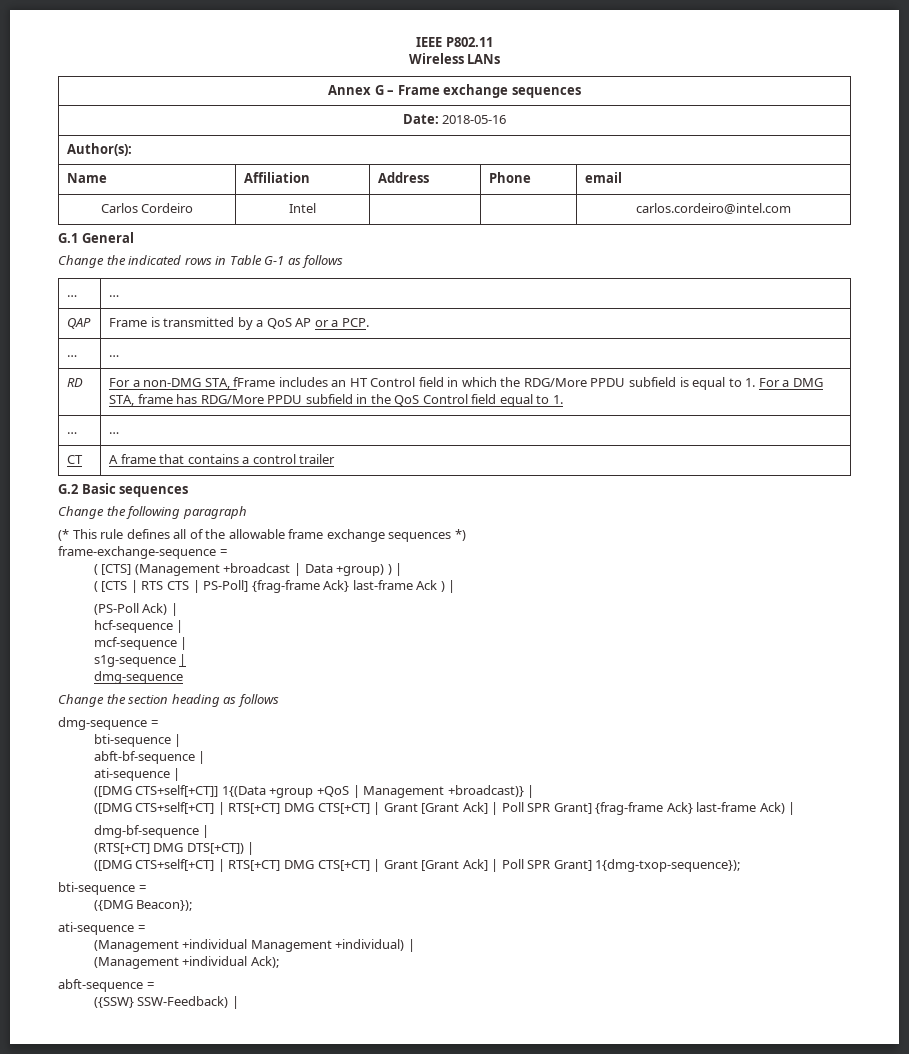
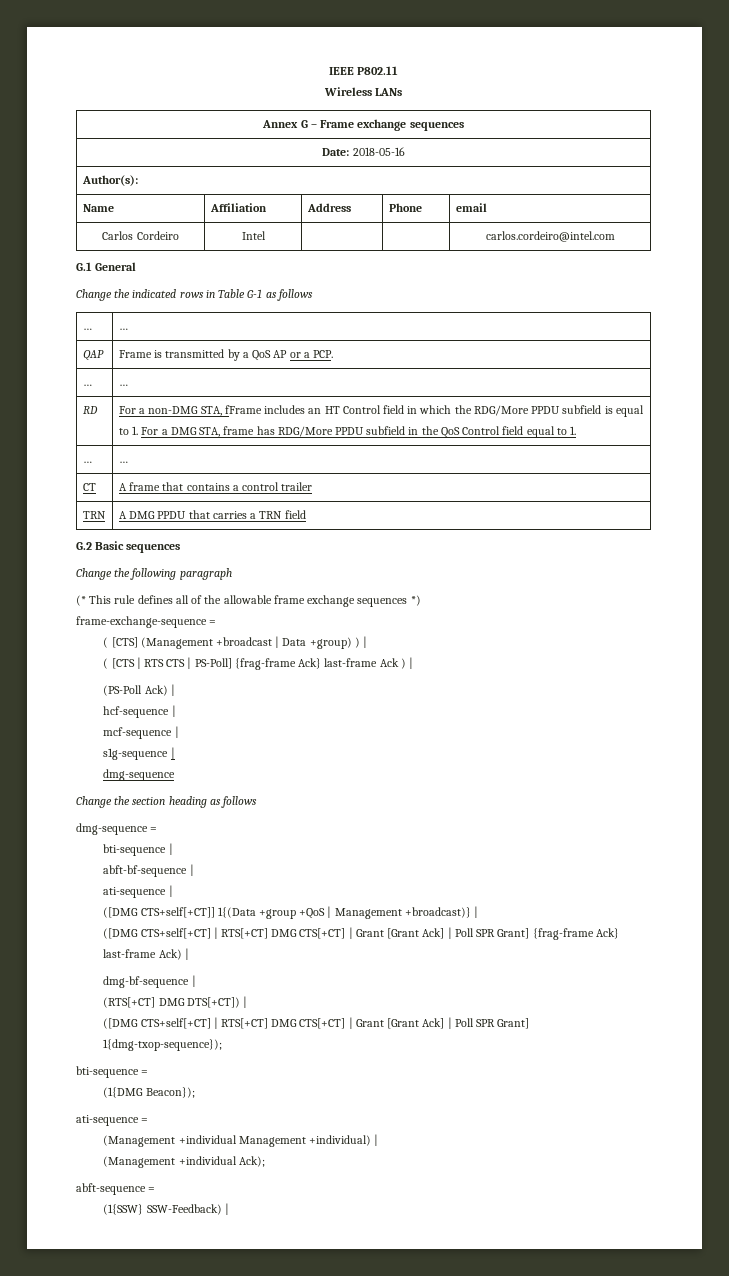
+ TRN | A DMG PPDU that carries a TRN field
- ({DMG Beacon});
+ (1{DMG Beacon});
- ({SSW} SSW-Feedback) |
+ (1{SSW} SSW-Feedback) |

